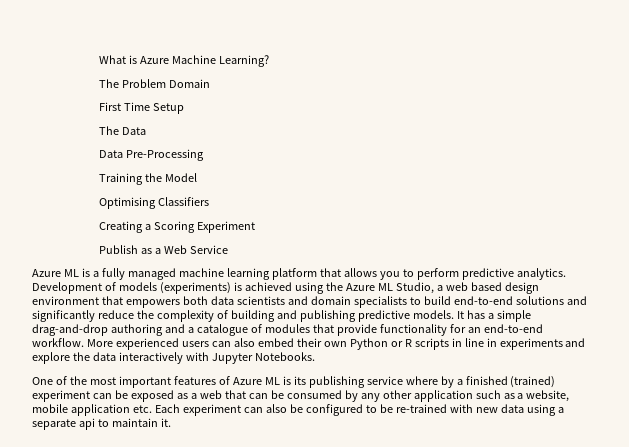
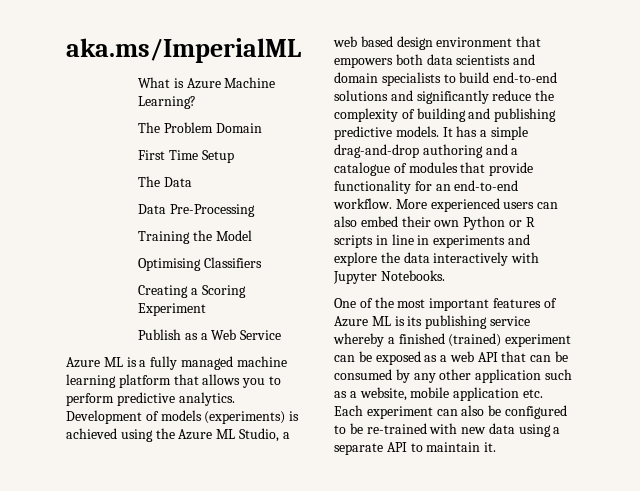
+ aka.ms/ImperialML
- One of the most important features of Azure ML is its publishing service where by a finished (trained) experiment can be exposed as a web that can be consumed by any other application such as a website, mobile application etc. Each experiment can also be configured to be re-trained with new data using a separate api to maintain it.
+ One of the most important features of Azure ML is its publishing service whereby a finished (trained) experiment can be exposed as a web API that can be consumed by any other application such as a website, mobile application etc. Each experiment can also be configured to be re-trained with new data using a separate API to maintain it.

